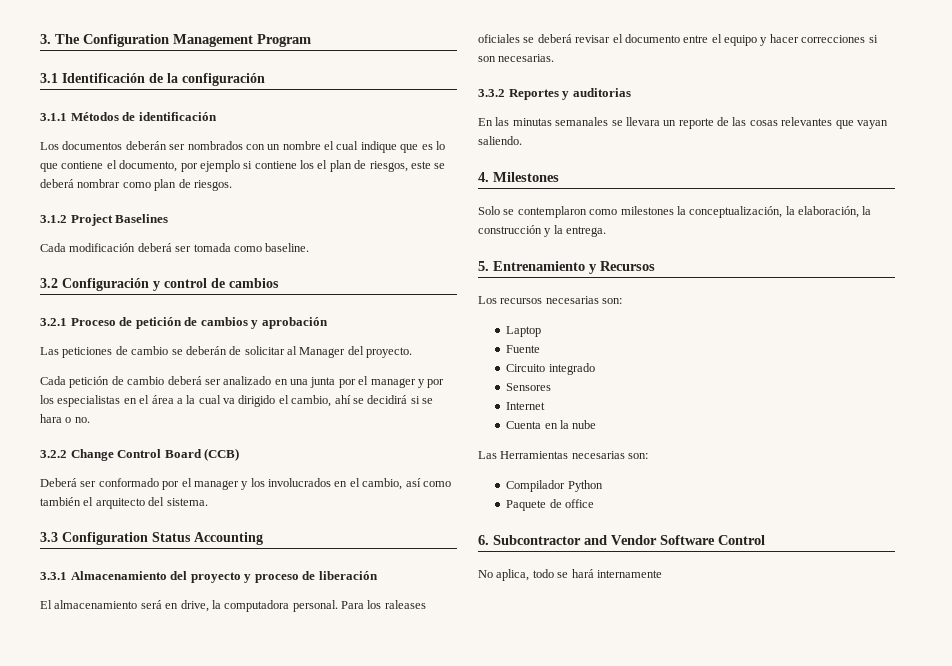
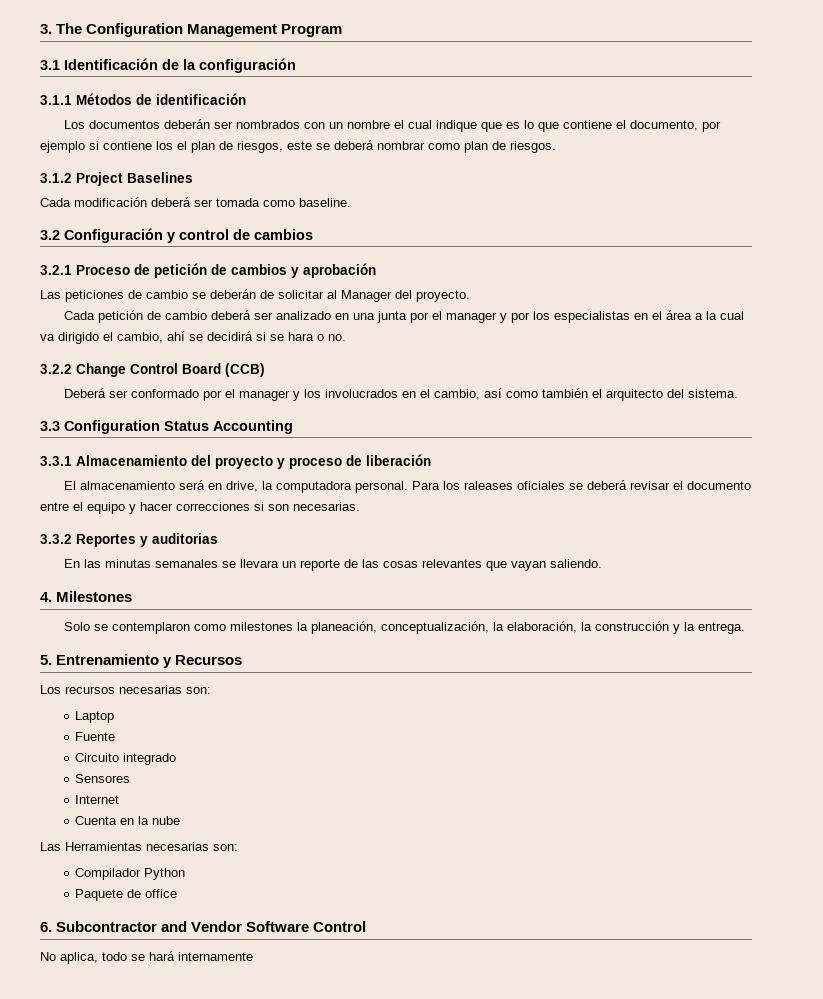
- Solo se contemplaron como milestones la conceptualización, la elaboración, la construcción y la entrega.
+ Solo se contemplaron como milestones la planeación, conceptualización, la elaboración, la construcción y la entrega.

